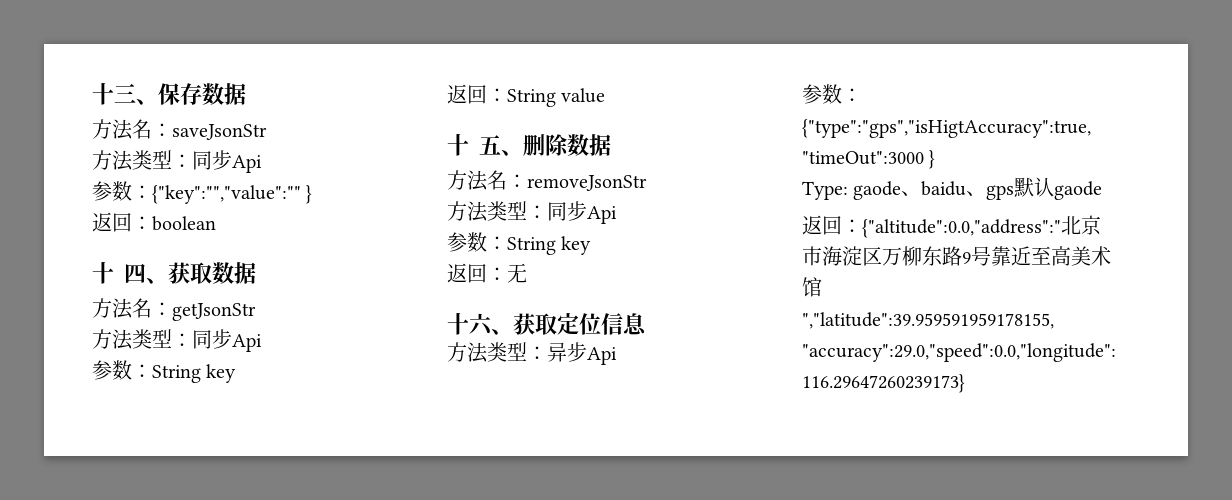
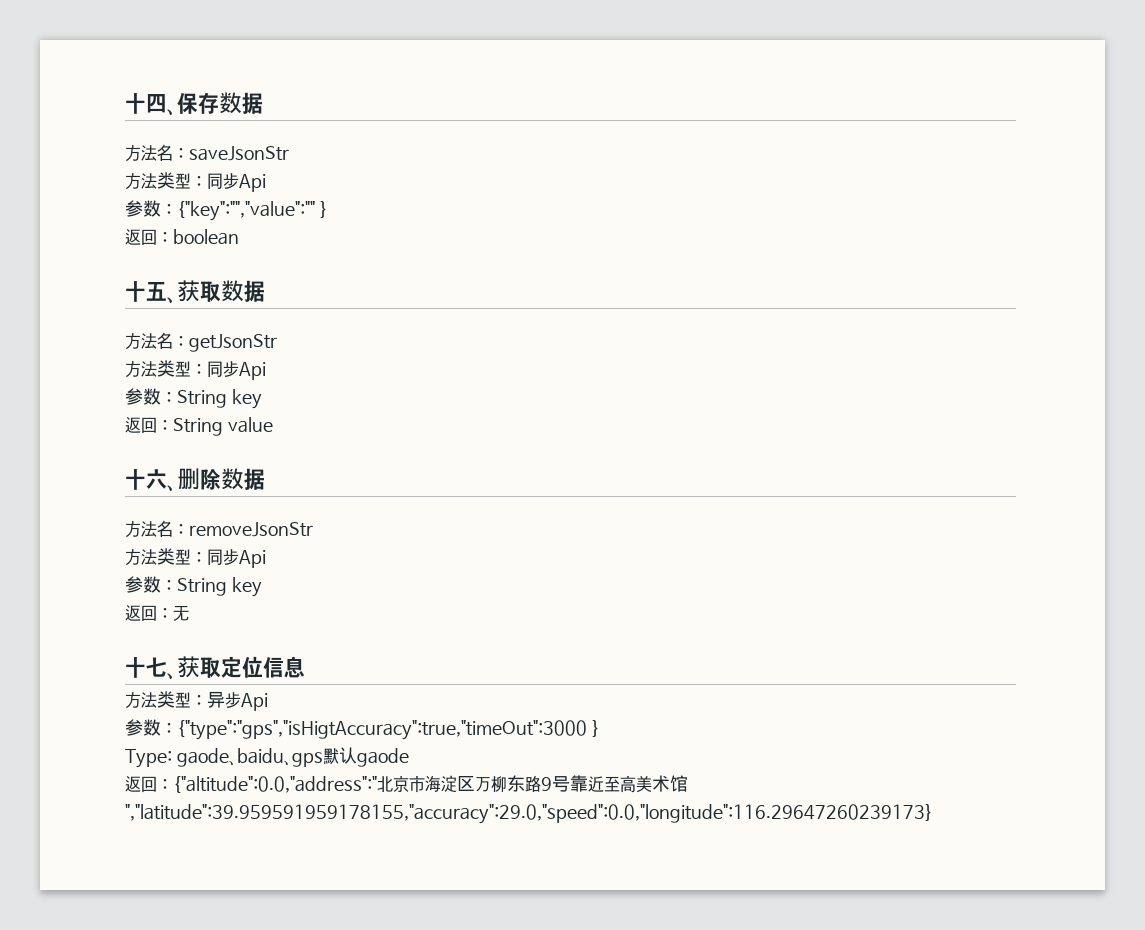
- 十三、保存数据
+ 十四、保存数据
- 十四、获取数据
+ 十五、获取数据
- 十五、删除数据
+ 十六、删除数据
- 十六、获取定位信息
+ 十七、获取定位信息

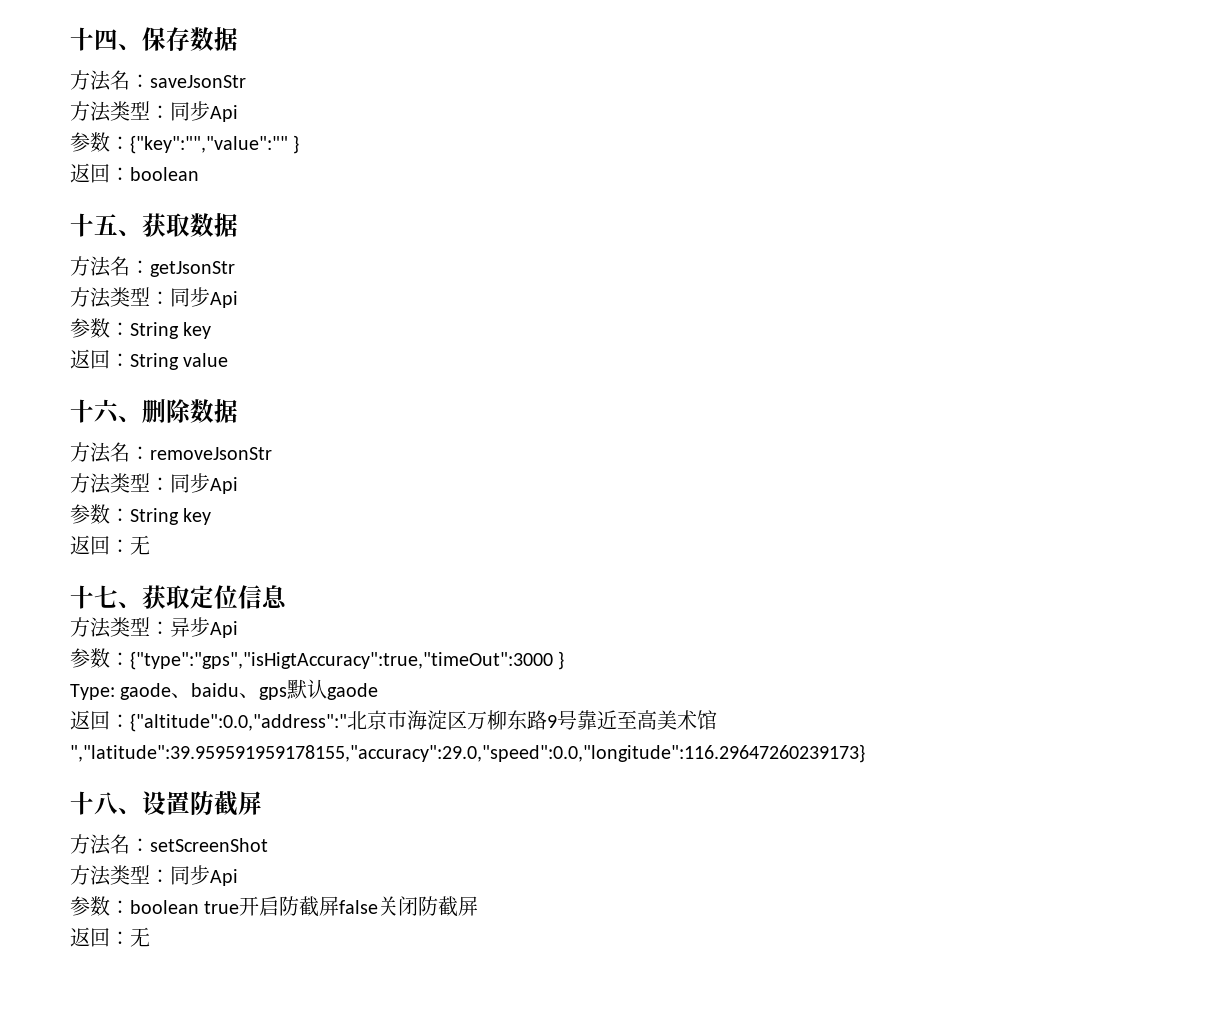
+ 十八、设置防截屏
+ 方法名：setScreenShot
+ 方法类型：同步Api
+ 参数：boolean true开启防截屏false关闭防截屏
+ 返回：无

